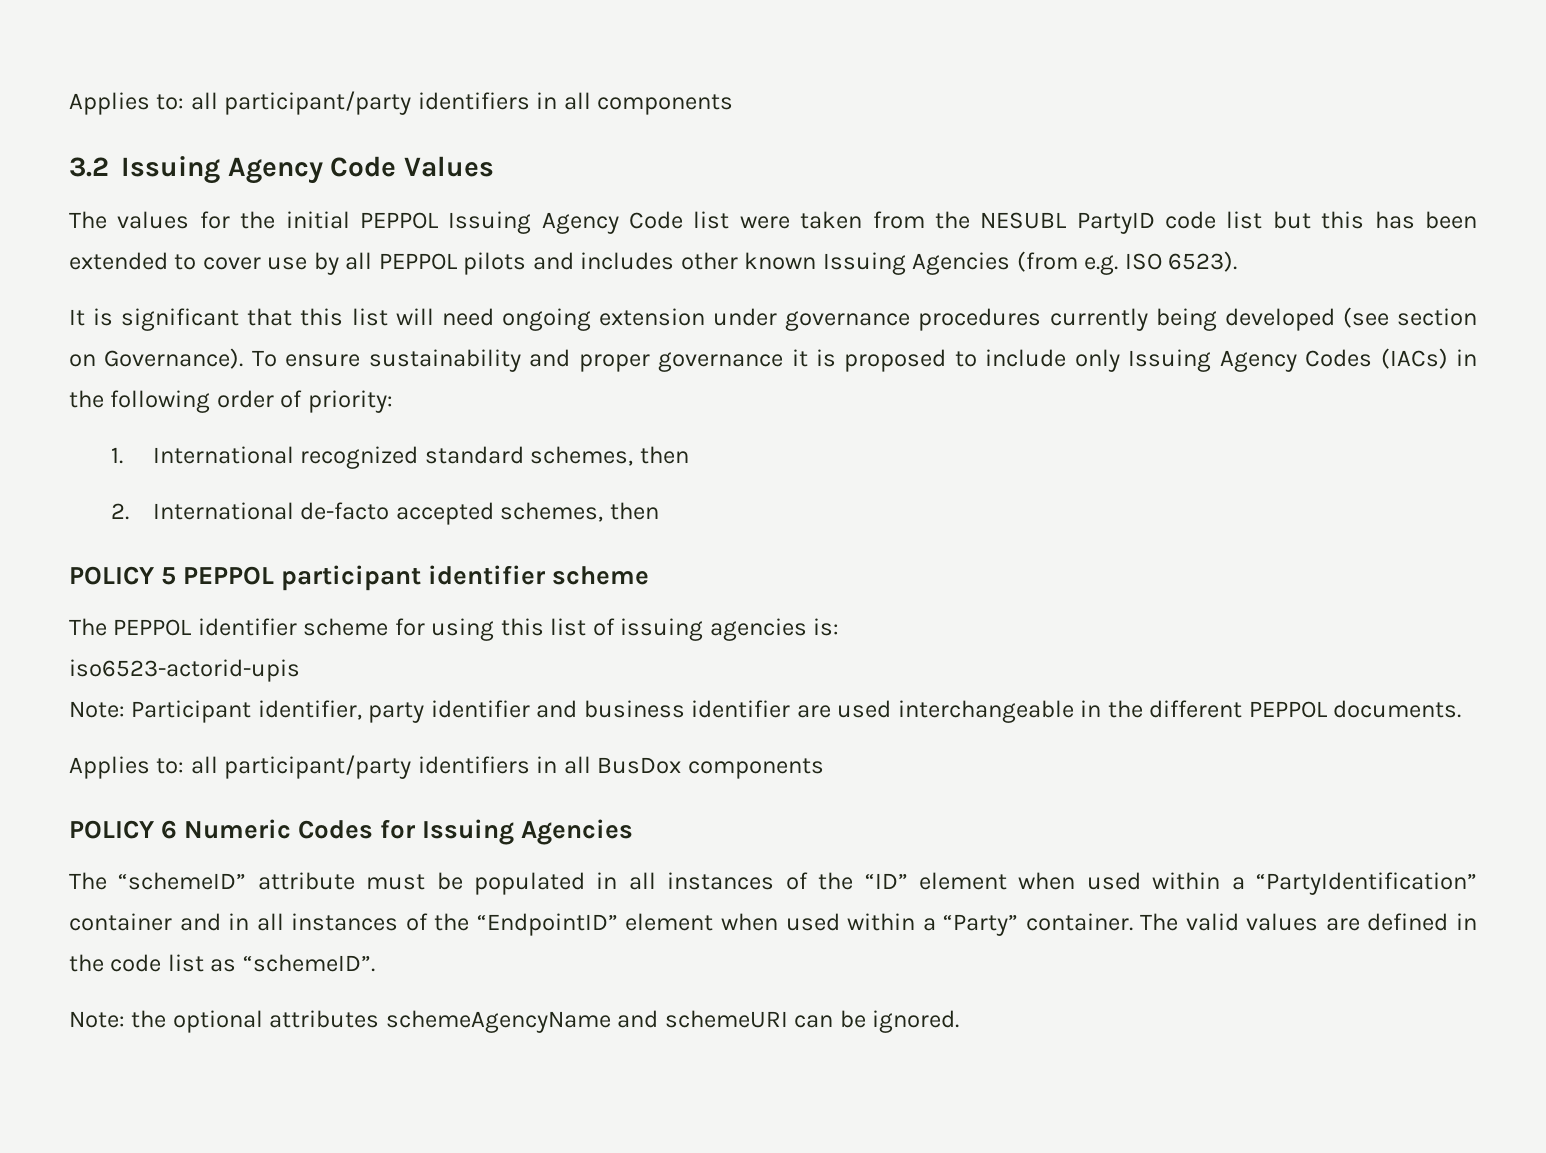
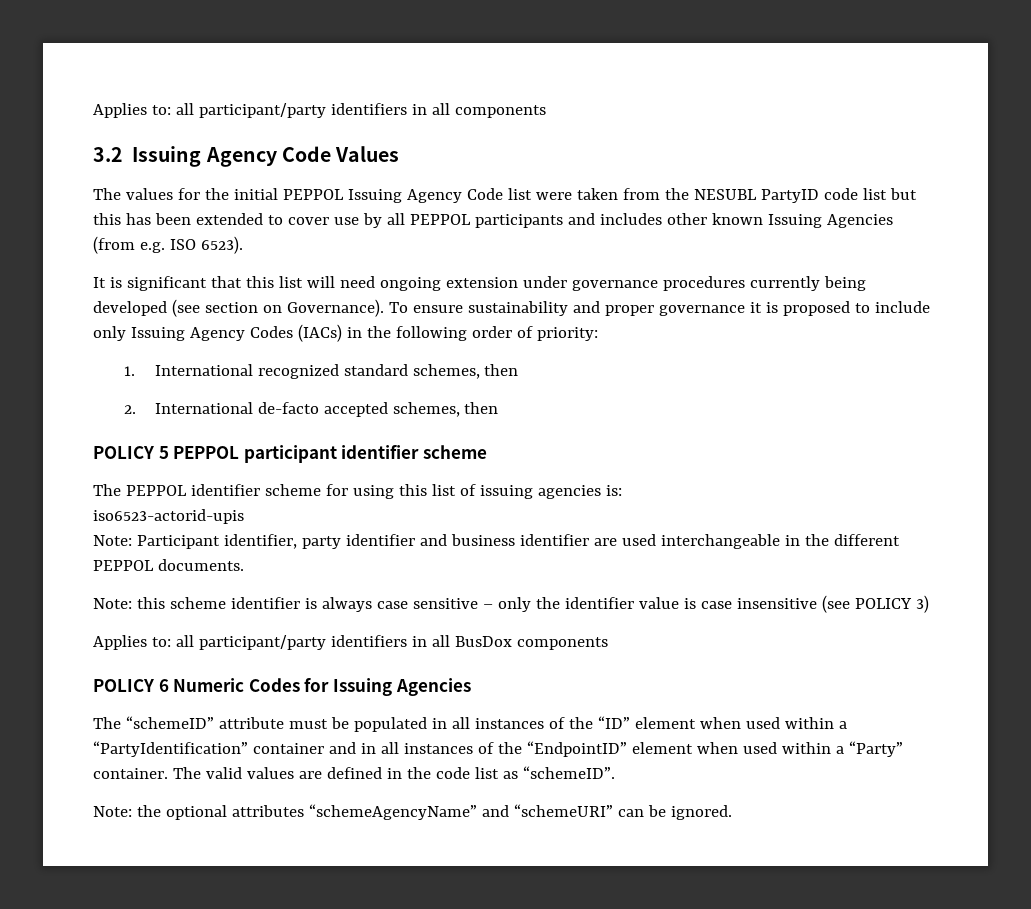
- The values for the initial PEPPOL Issuing Agency Code list were taken from the NESUBL PartyID code list but this has been extended to cover use by all PEPPOL pilots and includes other known Issuing Agencies (from e.g. ISO 6523).
+ The values for the initial PEPPOL Issuing Agency Code list were taken from the NESUBL PartyID code list but this has been extended to cover use by all PEPPOL participants and includes other known Issuing Agencies (from e.g. ISO 6523).
+ Note: this scheme identifier is always case sensitive – only the identifier value is case insensitive (see POLICY 3)
- Note: the optional attributes schemeAgencyName and schemeURI can be ignored.
+ Note: the optional attributes “schemeAgencyName” and “schemeURI” can be ignored.

